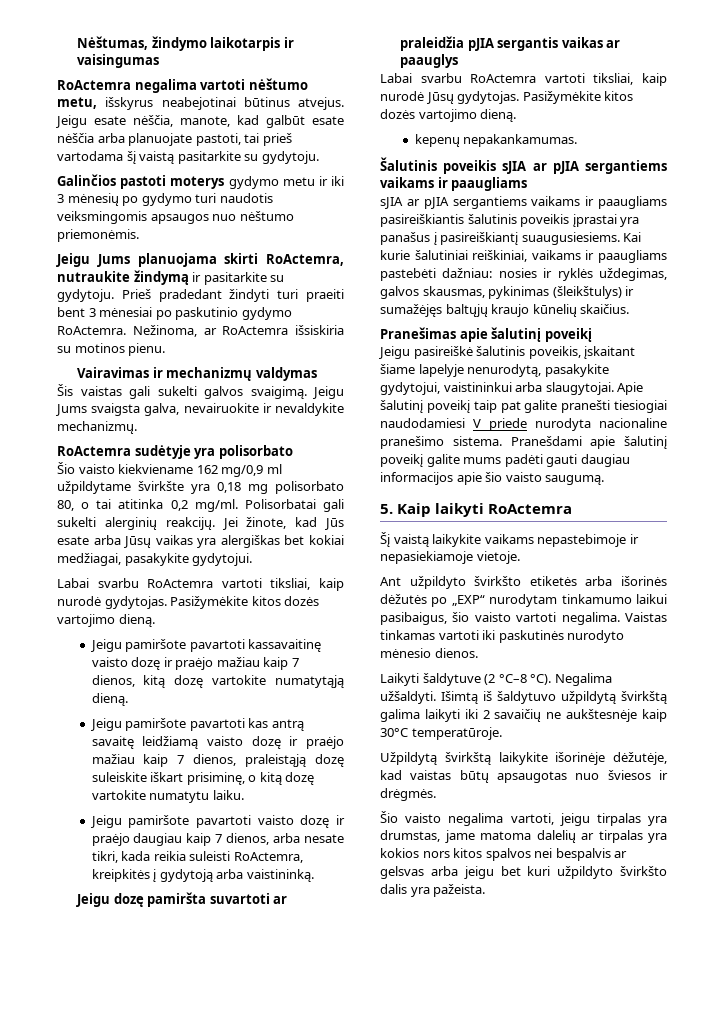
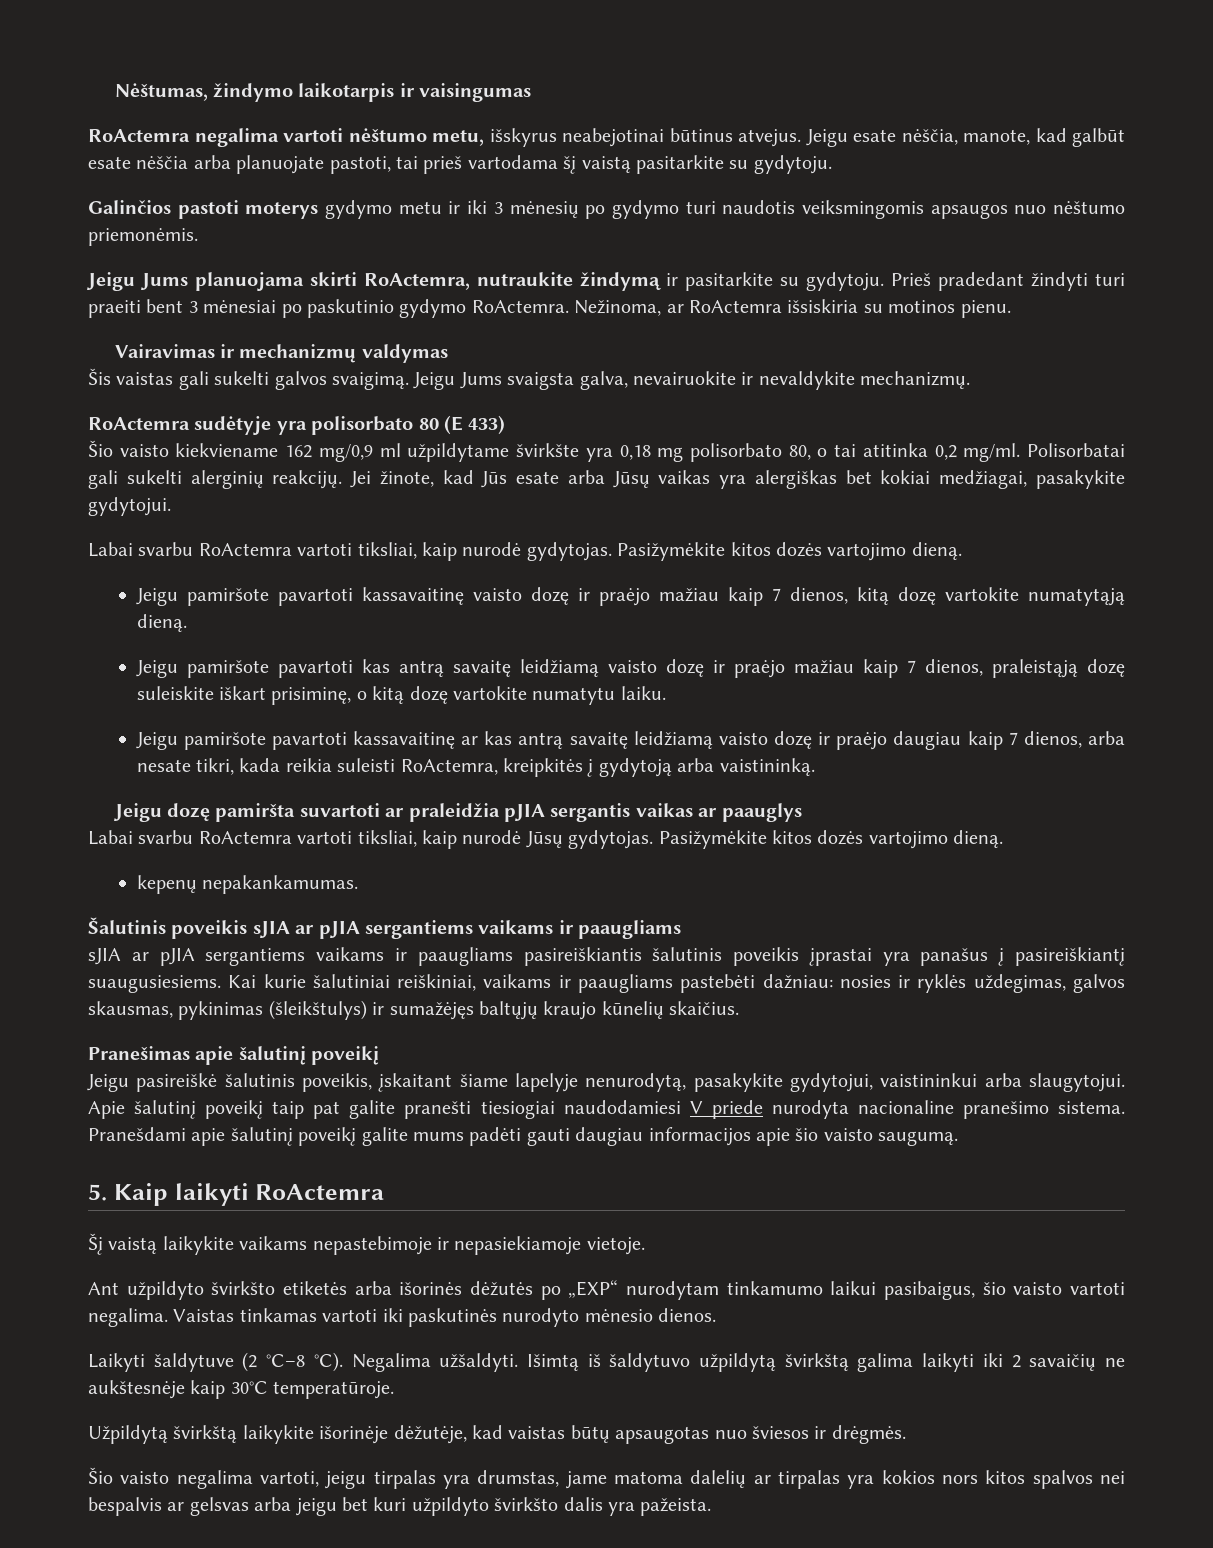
- RoActemra sudėtyje yra polisorbato
+ RoActemra sudėtyje yra polisorbato 80 (E 433)
- Jeigu pamiršote pavartoti vaisto dozę ir praėjo daugiau kaip 7 dienos, arba nesate tikri, kada reikia suleisti RoActemra, kreipkitės į gydytoją arba vaistininką.
+ Jeigu pamiršote pavartoti kassavaitinę ar kas antrą savaitę leidžiamą vaisto dozę ir praėjo daugiau kaip 7 dienos, arba nesate tikri, kada reikia suleisti RoActemra, kreipkitės į gydytoją arba vaistininką.
- Jeigu pasireiškė šalutinis poveikis, įskaitant šiame lapelyje nenurodytą, pasakykite gydytojui, vaistininkui arba slaugytojai.
+ Jeigu pasireiškė šalutinis poveikis, įskaitant šiame lapelyje nenurodytą, pasakykite gydytojui, vaistininkui arba slaugytojui.

